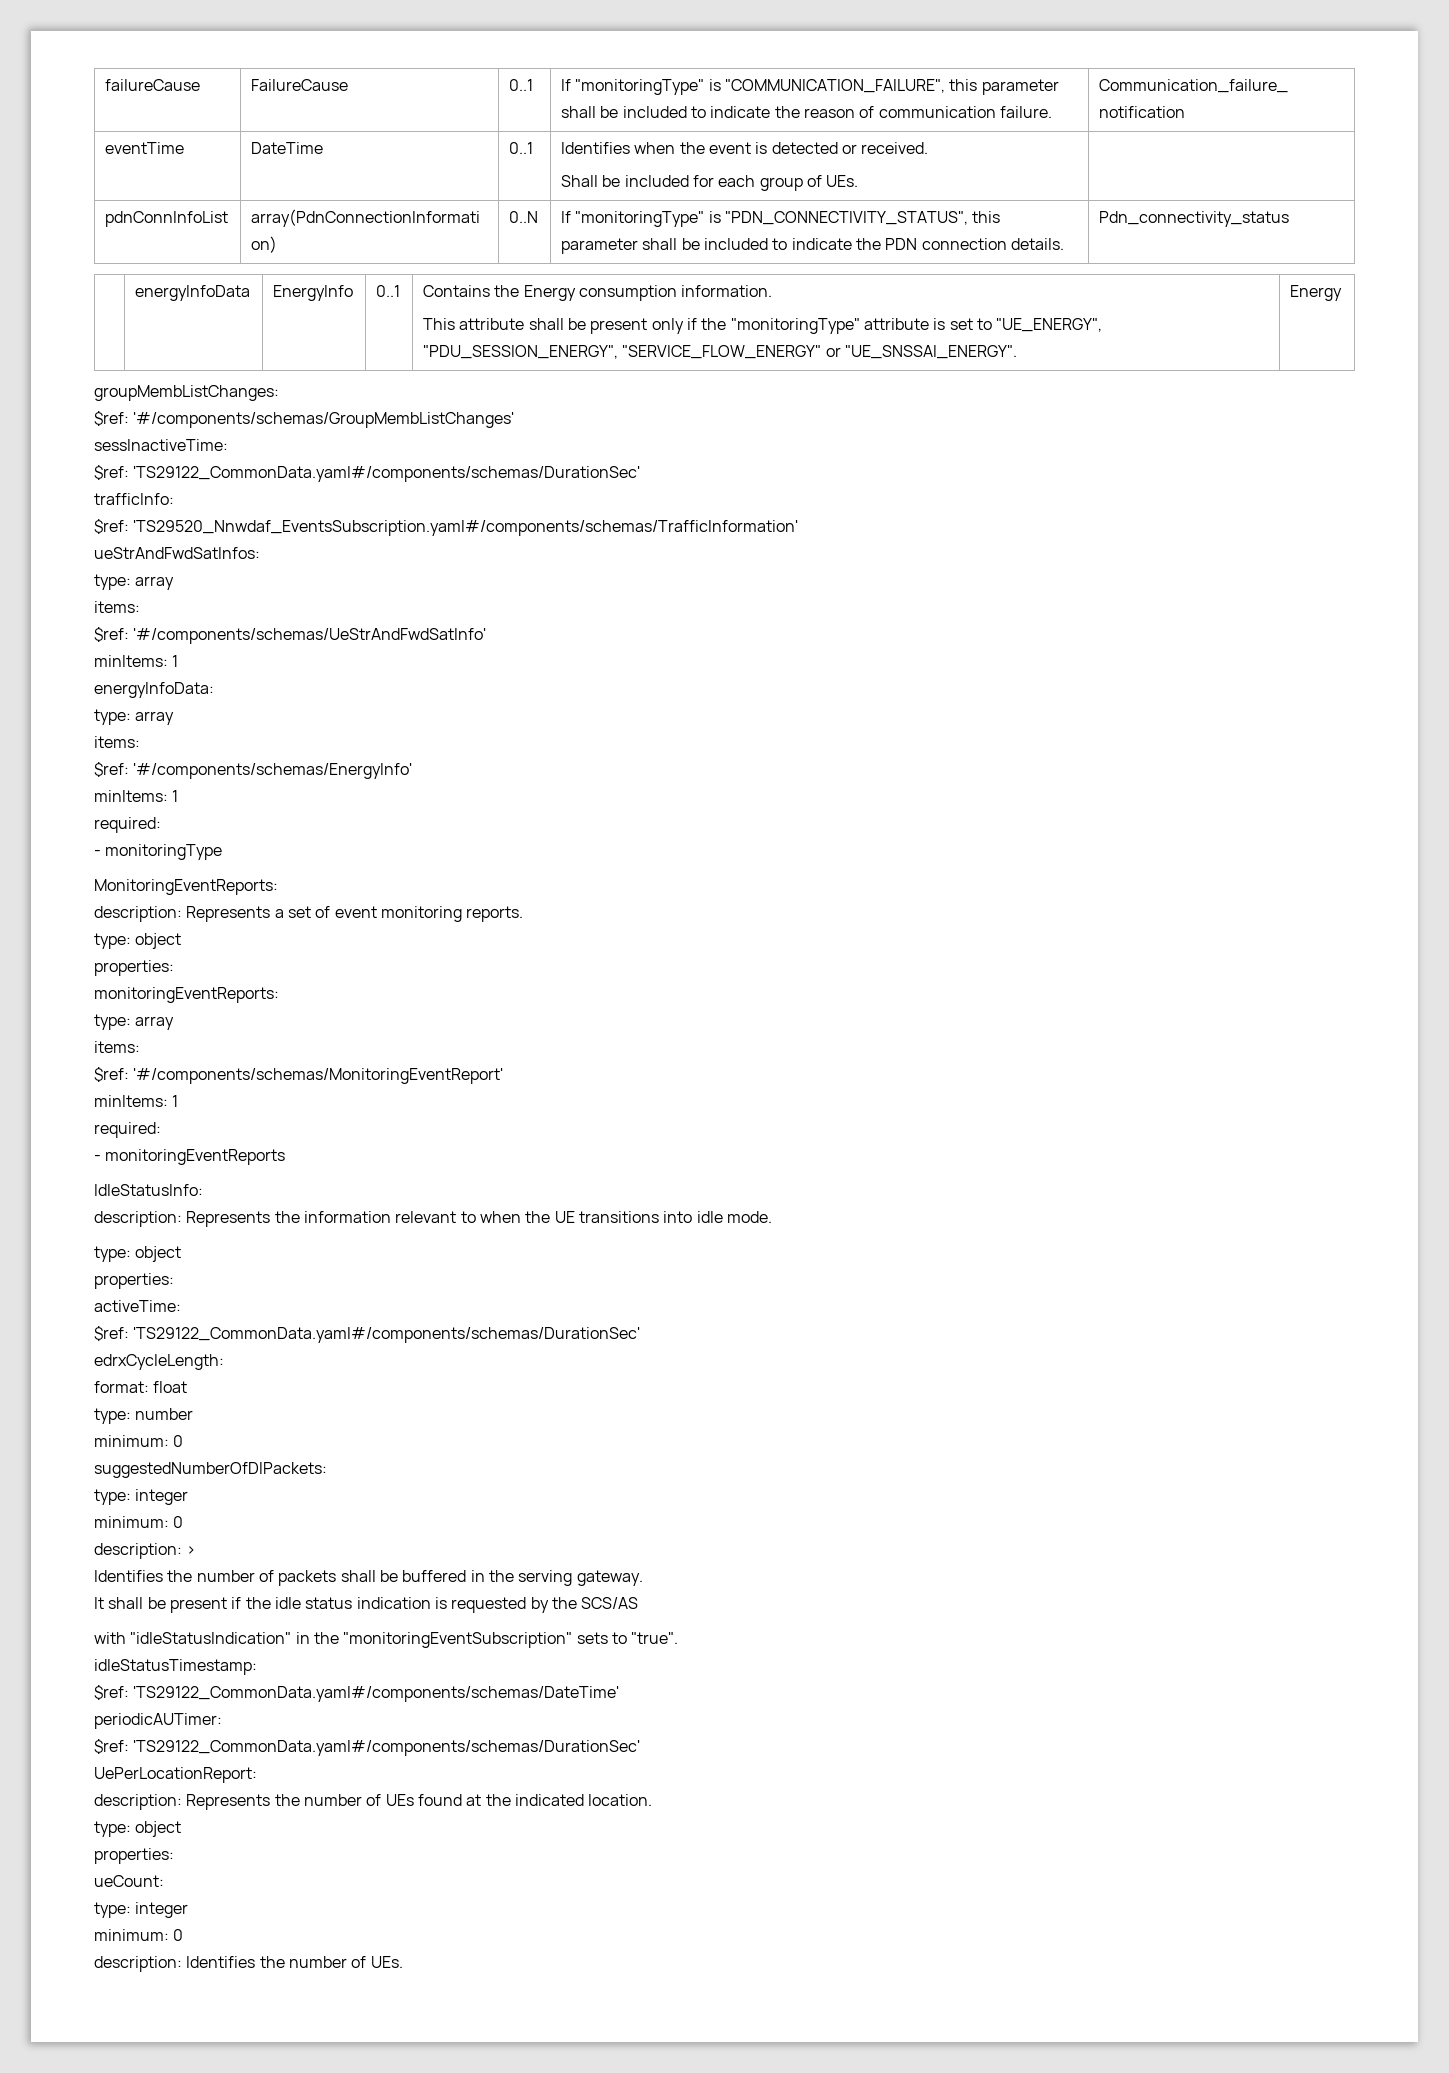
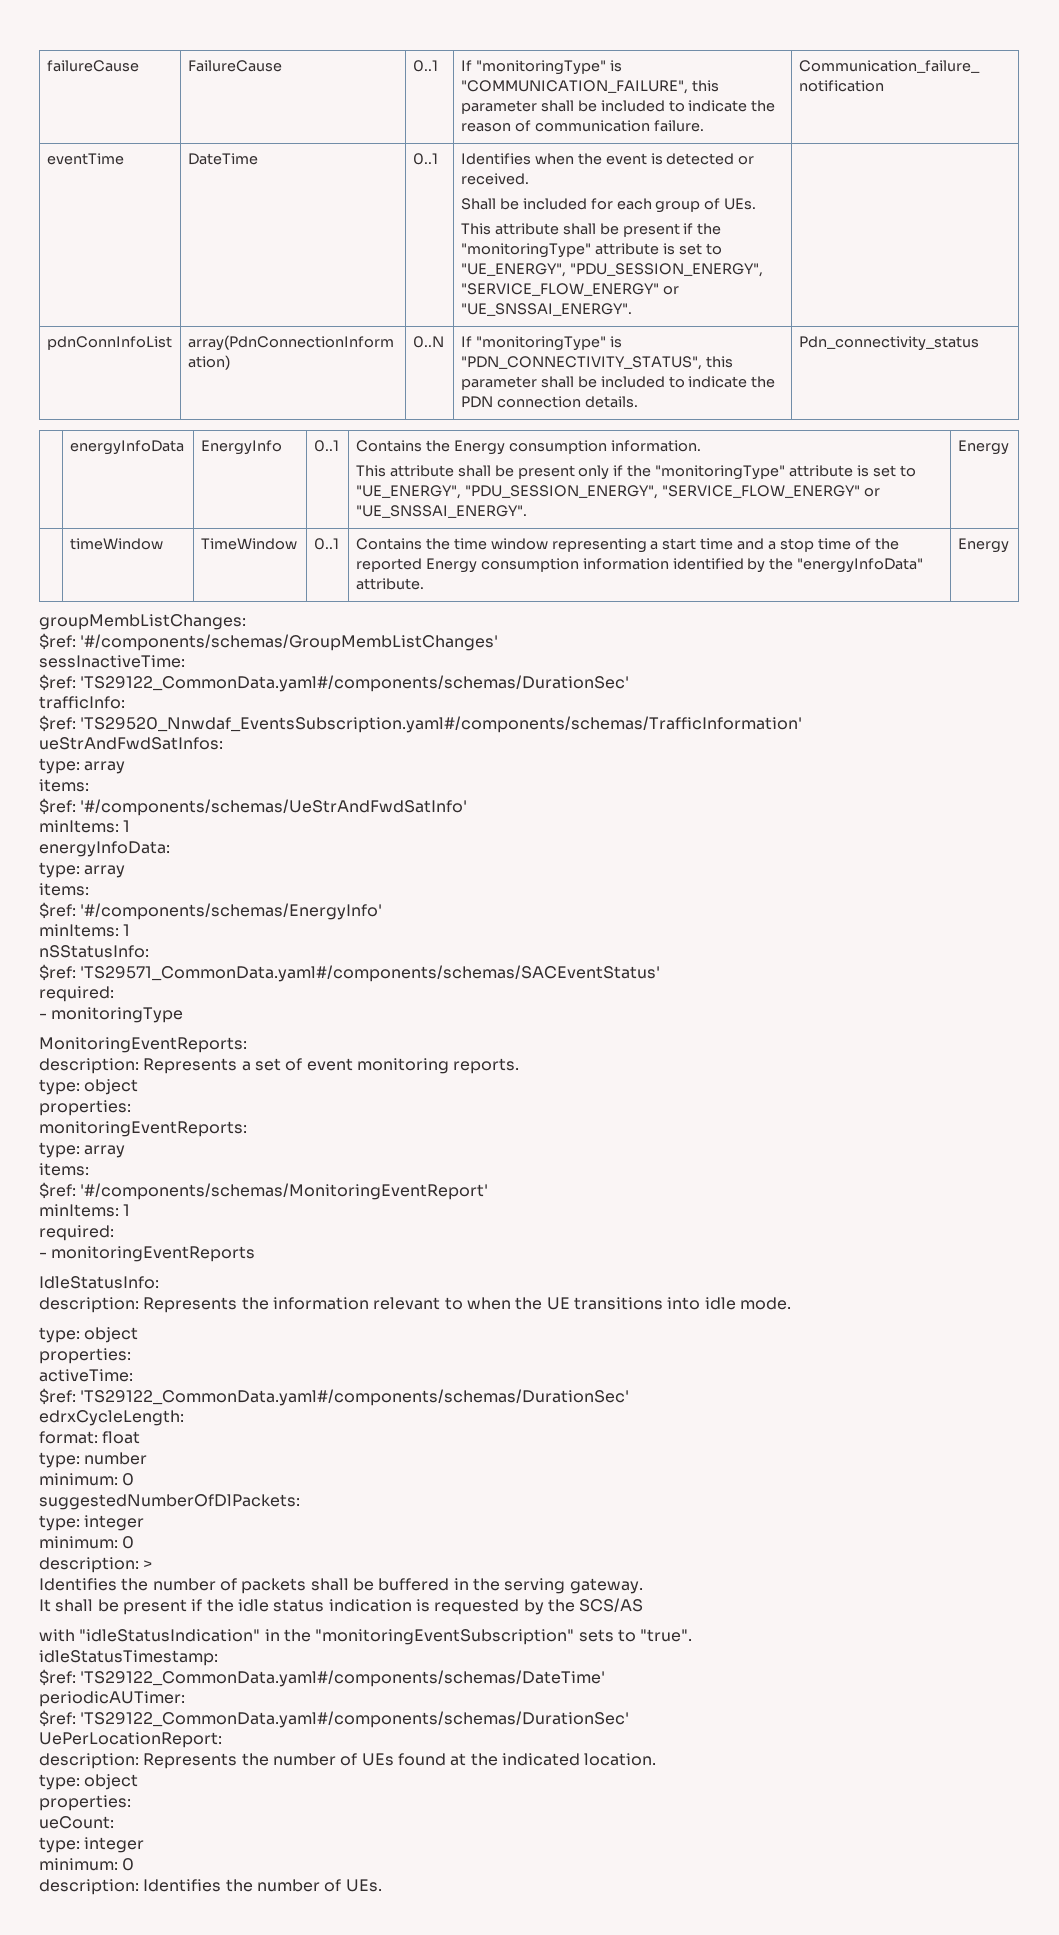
  eventTime | DateTime | 0..1 | Identifies when the event is detected or received.
- Shall be included for each group of UEs. |
+ Shall be included for each group of UEs.
+ This attribute shall be present if the "monitoringType" attribute is set to "UE_ENERGY", "PDU_SESSION_ENERGY", "SERVICE_FLOW_ENERGY" or "UE_SNSSAI_ENERGY". |
+ | timeWindow | TimeWindow | 0..1 | Contains the time window representing a start time and a stop time of the reported Energy consumption information identified by the "energyInfoData" attribute. | Energy
+ nSStatusInfo:
+ $ref: 'TS29571_CommonData.yaml#/components/schemas/SACEventStatus'

